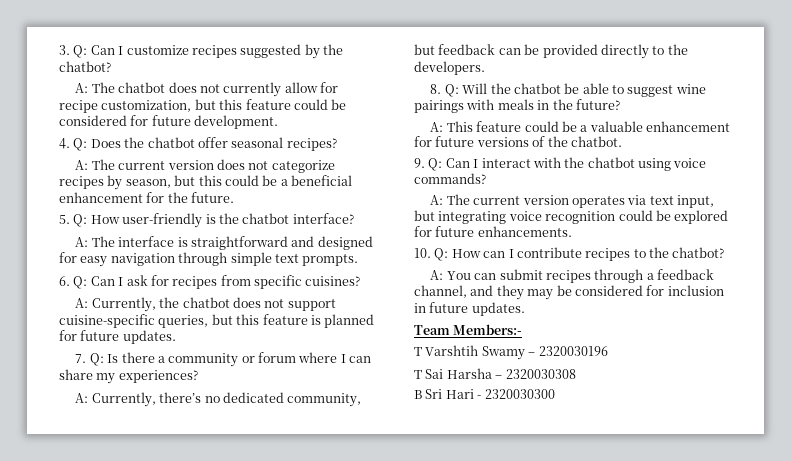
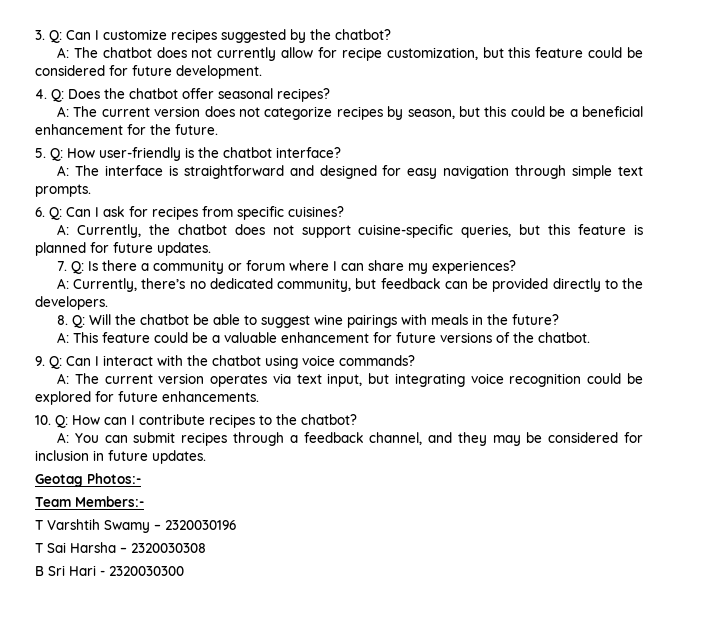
+ Geotag Photos:-

